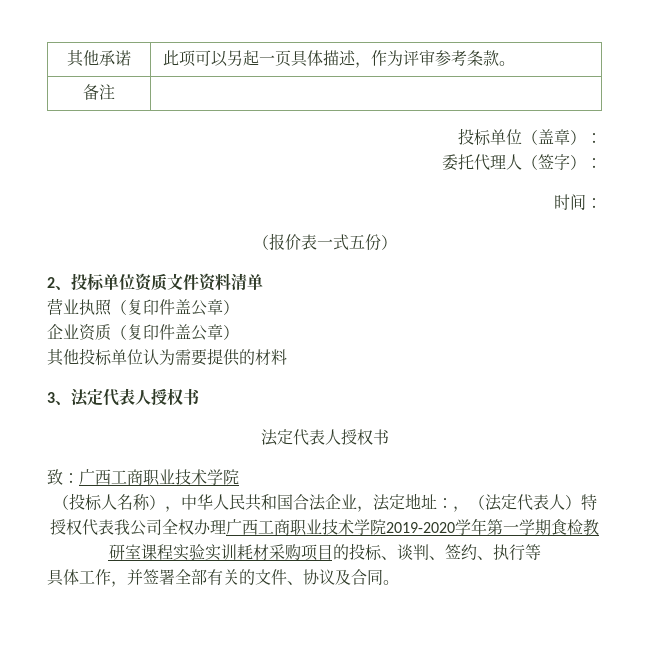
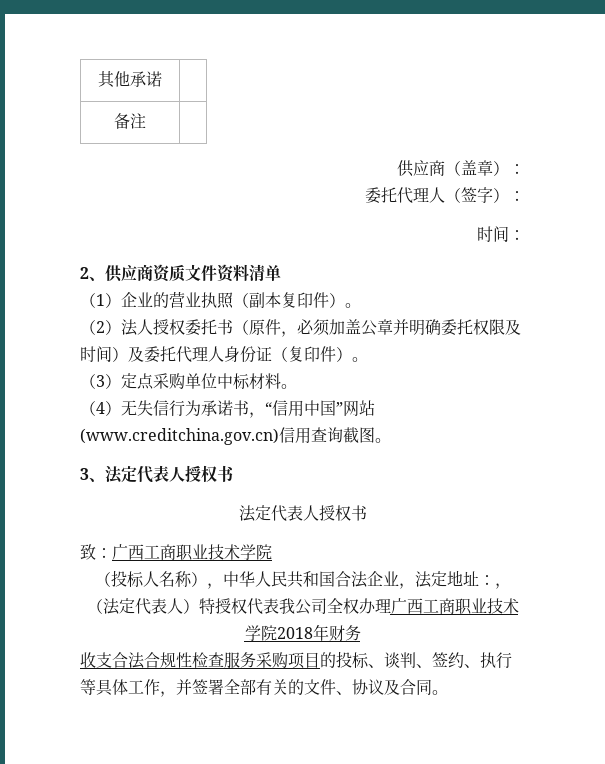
- 其他承诺 | 此项可以另起一页具体描述，作为评审参考条款。
+ 其他承诺 |
- 投标单位（盖章）：
+ 供应商（盖章）：
- （报价表一式五份）
- 2、投标单位资质文件资料清单
+ 2、供应商资质文件资料清单
- 营业执照（复印件盖公章）
- 企业资质（复印件盖公章）
- 其他投标单位认为需要提供的材料
+ （1）企业的营业执照（副本复印件）。
+ （2）法人授权委托书（原件，必须加盖公章并明确委托权限及时间）及委托代理人身份证（复印件）。
+ （3）定点采购单位中标材料。
+ （4）无失信行为承诺书，“信用中国”网站(www.creditchina.gov.cn)信用查询截图。
- （投标人名称），中华人民共和国合法企业，法定地址：，（法定代表人）特授权代表我公司全权办理广西工商职业技术学院2019-2020学年第一学期食检教研室课程实验实训耗材采购项目的投标、谈判、签约、执行等
- 具体工作，并签署全部有关的文件、协议及合同。
+ （投标人名称），中华人民共和国合法企业，法定地址：，（法定代表人）特授权代表我公司全权办理广西工商职业技术学院2018年财务
+ 收支合法合规性检查服务采购项目的投标、谈判、签约、执行等具体工作，并签署全部有关的文件、协议及合同。

